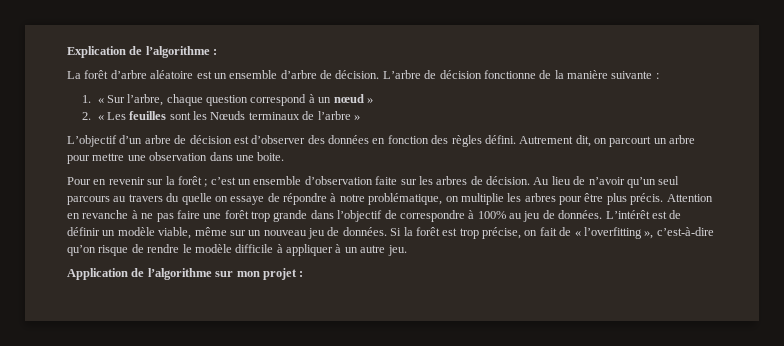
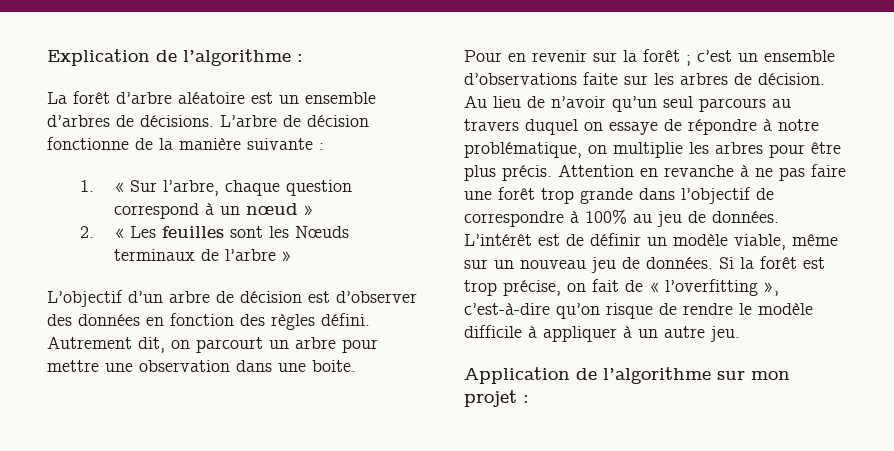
- La forêt d’arbre aléatoire est un ensemble d’arbre de décision.
+ La forêt d’arbre aléatoire est un ensemble d’arbres de décisions.
- Pour en revenir sur la forêt ; c’est un ensemble d’observation faite sur les arbres de décision.
+ Pour en revenir sur la forêt ; c’est un ensemble d’observations faite sur les arbres de décision.
- Au lieu de n’avoir qu’un seul parcours au travers du quelle on essaye de répondre à notre problématique, on multiplie les arbres pour être plus précis.
+ Au lieu de n’avoir qu’un seul parcours au travers duquel on essaye de répondre à notre problématique, on multiplie les arbres pour être plus précis.

